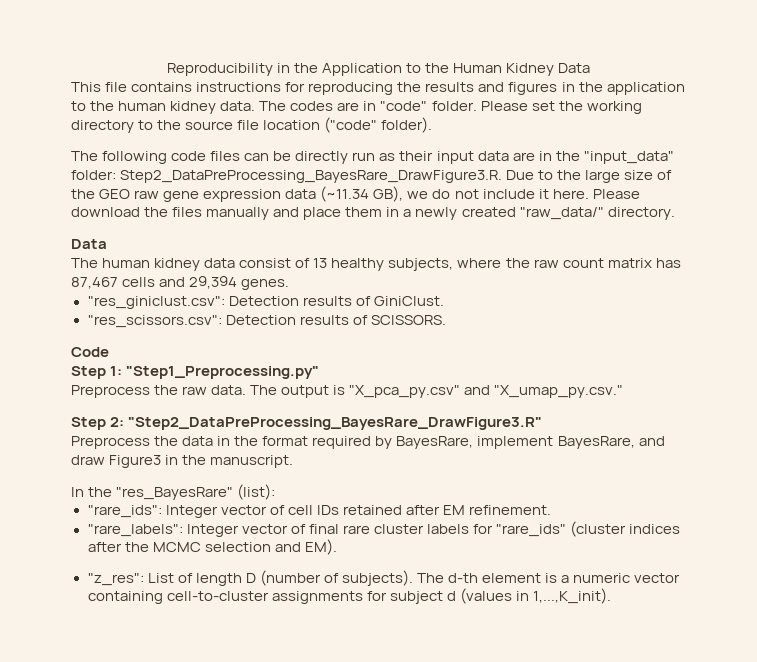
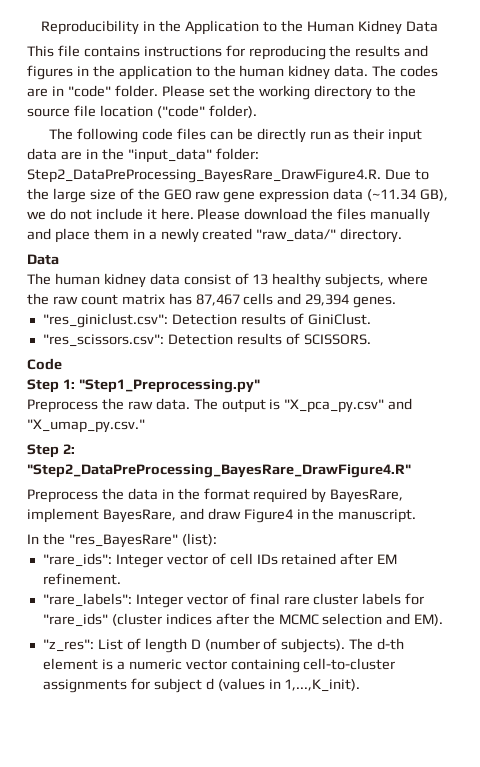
- The following code files can be directly run as their input data are in the "input_data" folder: Step2_DataPreProcessing_BayesRare_DrawFigure3.R. Due to the large size of the GEO raw gene expression data (~11.34 GB), we do not include it here.
+ The following code files can be directly run as their input data are in the "input_data" folder: Step2_DataPreProcessing_BayesRare_DrawFigure4.R. Due to the large size of the GEO raw gene expression data (~11.34 GB), we do not include it here.
- Step 2: "Step2_DataPreProcessing_BayesRare_DrawFigure3.R"
+ Step 2: "Step2_DataPreProcessing_BayesRare_DrawFigure4.R"
- Preprocess the data in the format required by BayesRare, implement BayesRare, and draw Figure3 in the manuscript.
+ Preprocess the data in the format required by BayesRare, implement BayesRare, and draw Figure4 in the manuscript.

